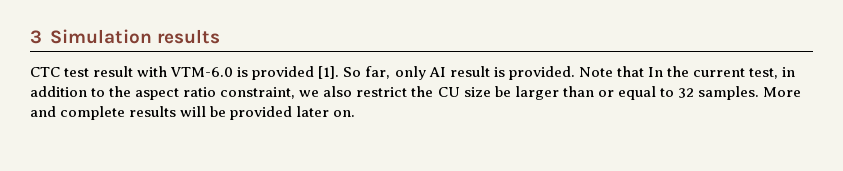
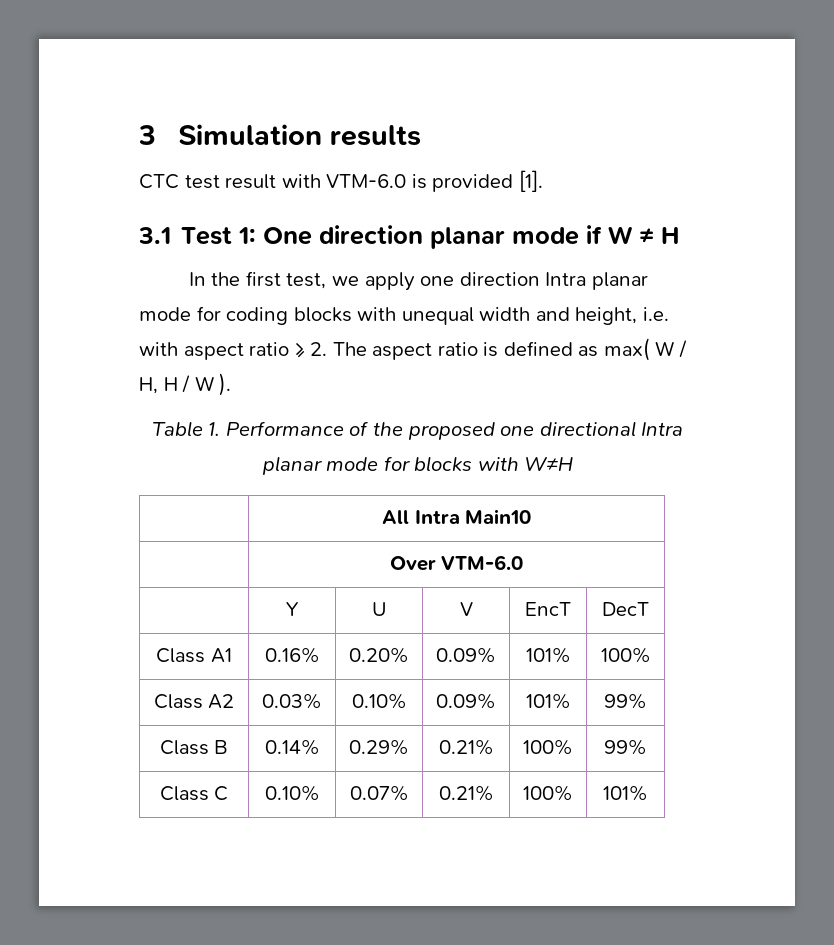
- CTC test result with VTM-6.0 is provided [1]. So far, only AI result is provided. Note that In the current test, in addition to the aspect ratio constraint, we also restrict the CU size be larger than or equal to 32 samples. More and complete results will be provided later on.
+ CTC test result with VTM-6.0 is provided [1].
+ 3.1 Test 1: One direction planar mode if W ≠ H
+ In the first test, we apply one direction Intra planar mode for coding blocks with unequal width and height, i.e. with aspect ratio ≥ 2. The aspect ratio is defined as max( W / H, H / W ).
+ Table 1. Performance of the proposed one directional Intra planar mode for blocks with W≠H
+ | All Intra Main10
+ | Over VTM-6.0
+ | Y | U | V | EncT | DecT
+ Class A1 | 0.16% | 0.20% | 0.09% | 101% | 100%
+ Class A2 | 0.03% | 0.10% | 0.09% | 101% | 99%
+ Class B | 0.14% | 0.29% | 0.21% | 100% | 99%
+ Class C | 0.10% | 0.07% | 0.21% | 100% | 101%

